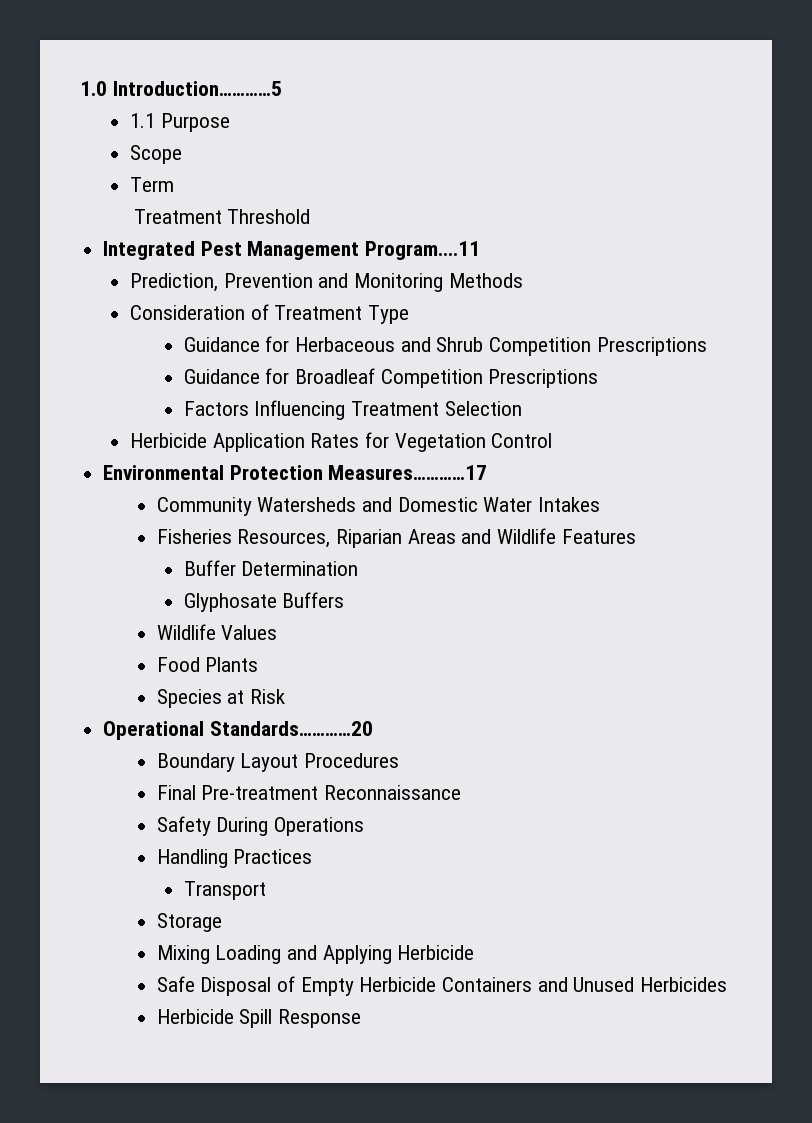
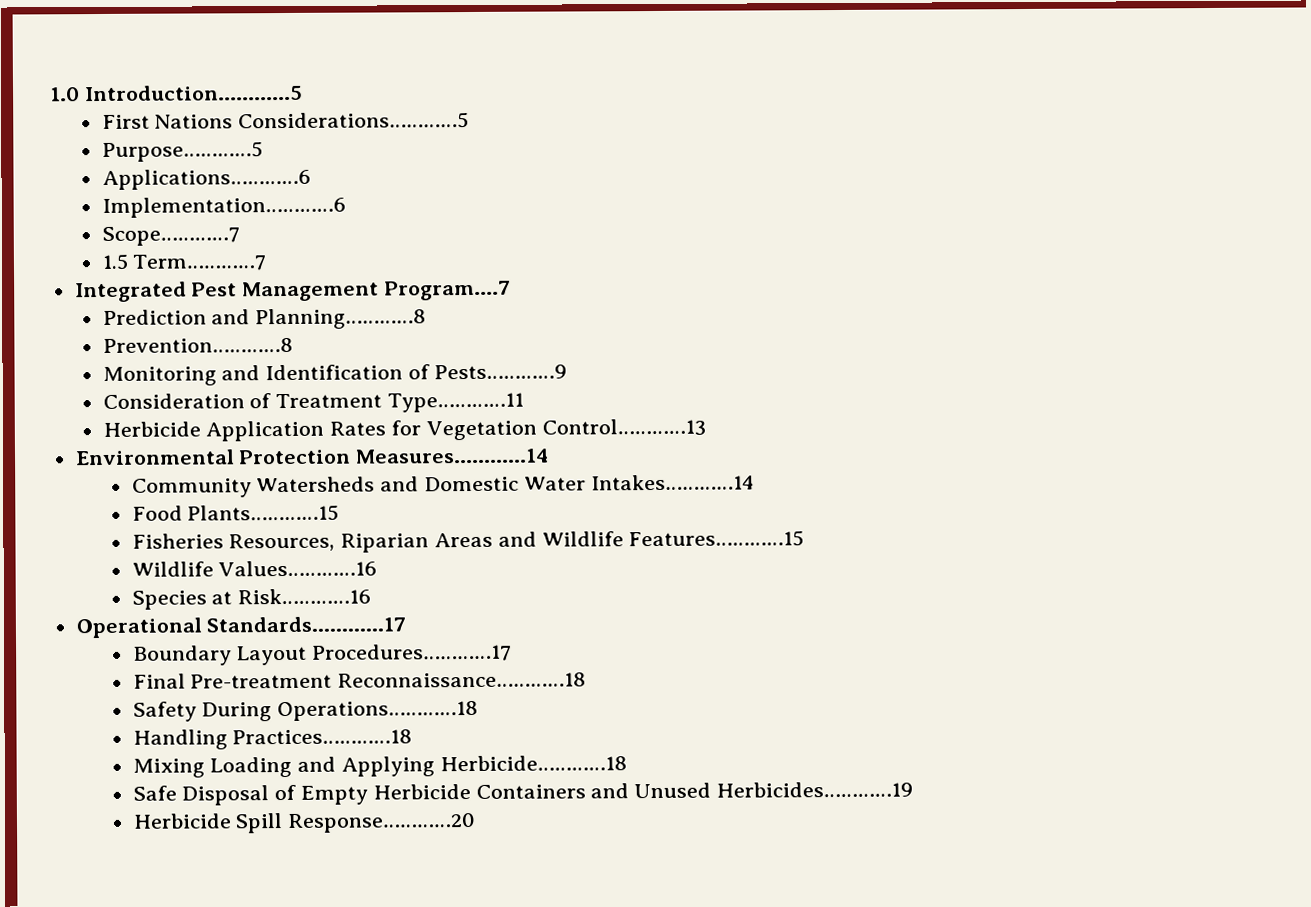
- 1.1 Purpose
- Scope
- Term
- Treatment Threshold
- Integrated Pest Management Program....11
- Prediction, Prevention and Monitoring Methods
- Consideration of Treatment Type
- Guidance for Herbaceous and Shrub Competition Prescriptions
- Guidance for Broadleaf Competition Prescriptions
- Factors Influencing Treatment Selection
+ First Nations Considerations…………5
+ Purpose…………5
+ Applications…………6
+ Implementation…………6
+ Scope…………7
+ 1.5 Term…………7
+ Integrated Pest Management Program....7
+ Prediction and Planning…………8
+ Prevention…………8
+ Monitoring and Identification of Pests…………9
+ Consideration of Treatment Type…………11
- Herbicide Application Rates for Vegetation Control
+ Herbicide Application Rates for Vegetation Control…………13
- Environmental Protection Measures…………17
+ Environmental Protection Measures…………14
- Community Watersheds and Domestic Water Intakes
+ Community Watersheds and Domestic Water Intakes…………14
+ Food Plants…………15
- Fisheries Resources, Riparian Areas and Wildlife Features
- Buffer Determination
- Glyphosate Buffers
- Wildlife Values
- Food Plants
+ Fisheries Resources, Riparian Areas and Wildlife Features…………15
+ Wildlife Values…………16
- Species at Risk
+ Species at Risk…………16
- Operational Standards…………20
+ Operational Standards…………17
- Boundary Layout Procedures
+ Boundary Layout Procedures…………17
- Final Pre-treatment Reconnaissance
+ Final Pre-treatment Reconnaissance…………18
- Safety During Operations
+ Safety During Operations…………18
- Handling Practices
- Transport
- Storage
+ Handling Practices…………18
- Mixing Loading and Applying Herbicide
+ Mixing Loading and Applying Herbicide…………18
- Safe Disposal of Empty Herbicide Containers and Unused Herbicides
+ Safe Disposal of Empty Herbicide Containers and Unused Herbicides…………19
- Herbicide Spill Response
+ Herbicide Spill Response…………20

